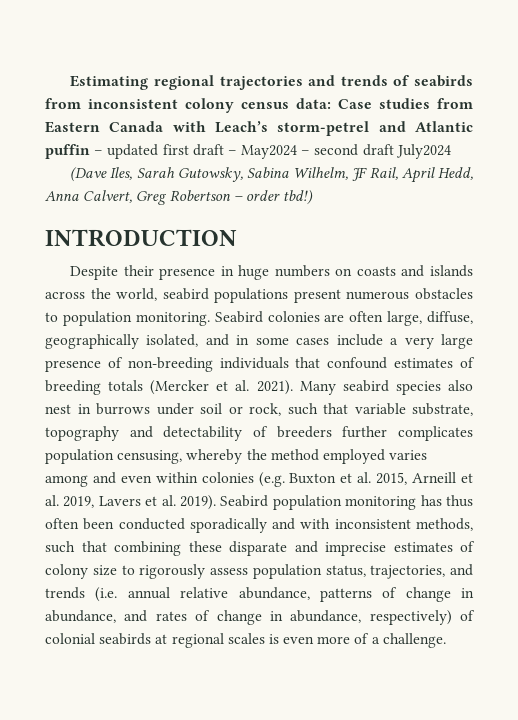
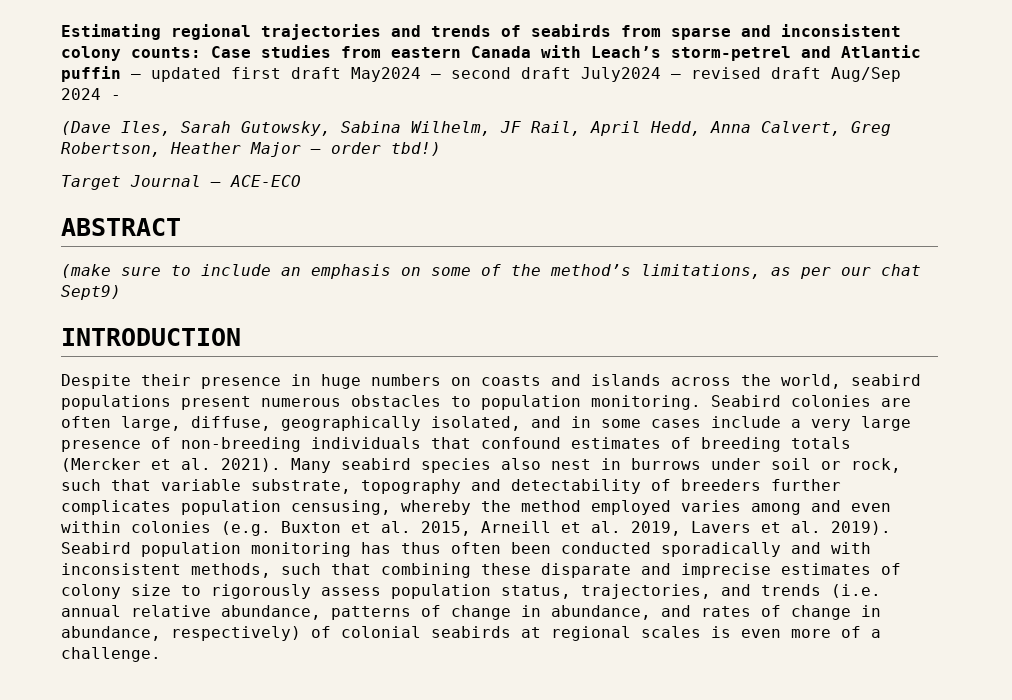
- Estimating regional trajectories and trends of seabirds from inconsistent colony census data: Case studies from Eastern Canada with Leach’s storm-petrel and Atlantic puffin – updated first draft – May2024 – second draft July2024
+ Estimating regional trajectories and trends of seabirds from sparse and inconsistent colony counts: Case studies from eastern Canada with Leach’s storm-petrel and Atlantic puffin – updated first draft May2024 – second draft July2024 – revised draft Aug/Sep 2024 -
- (Dave Iles, Sarah Gutowsky, Sabina Wilhelm, JF Rail, April Hedd, Anna Calvert, Greg Robertson – order tbd!)
+ (Dave Iles, Sarah Gutowsky, Sabina Wilhelm, JF Rail, April Hedd, Anna Calvert, Greg Robertson, Heather Major – order tbd!)
+ Target Journal – ACE-ECO
+ ABSTRACT
+ (make sure to include an emphasis on some of the method’s limitations, as per our chat Sept9)

